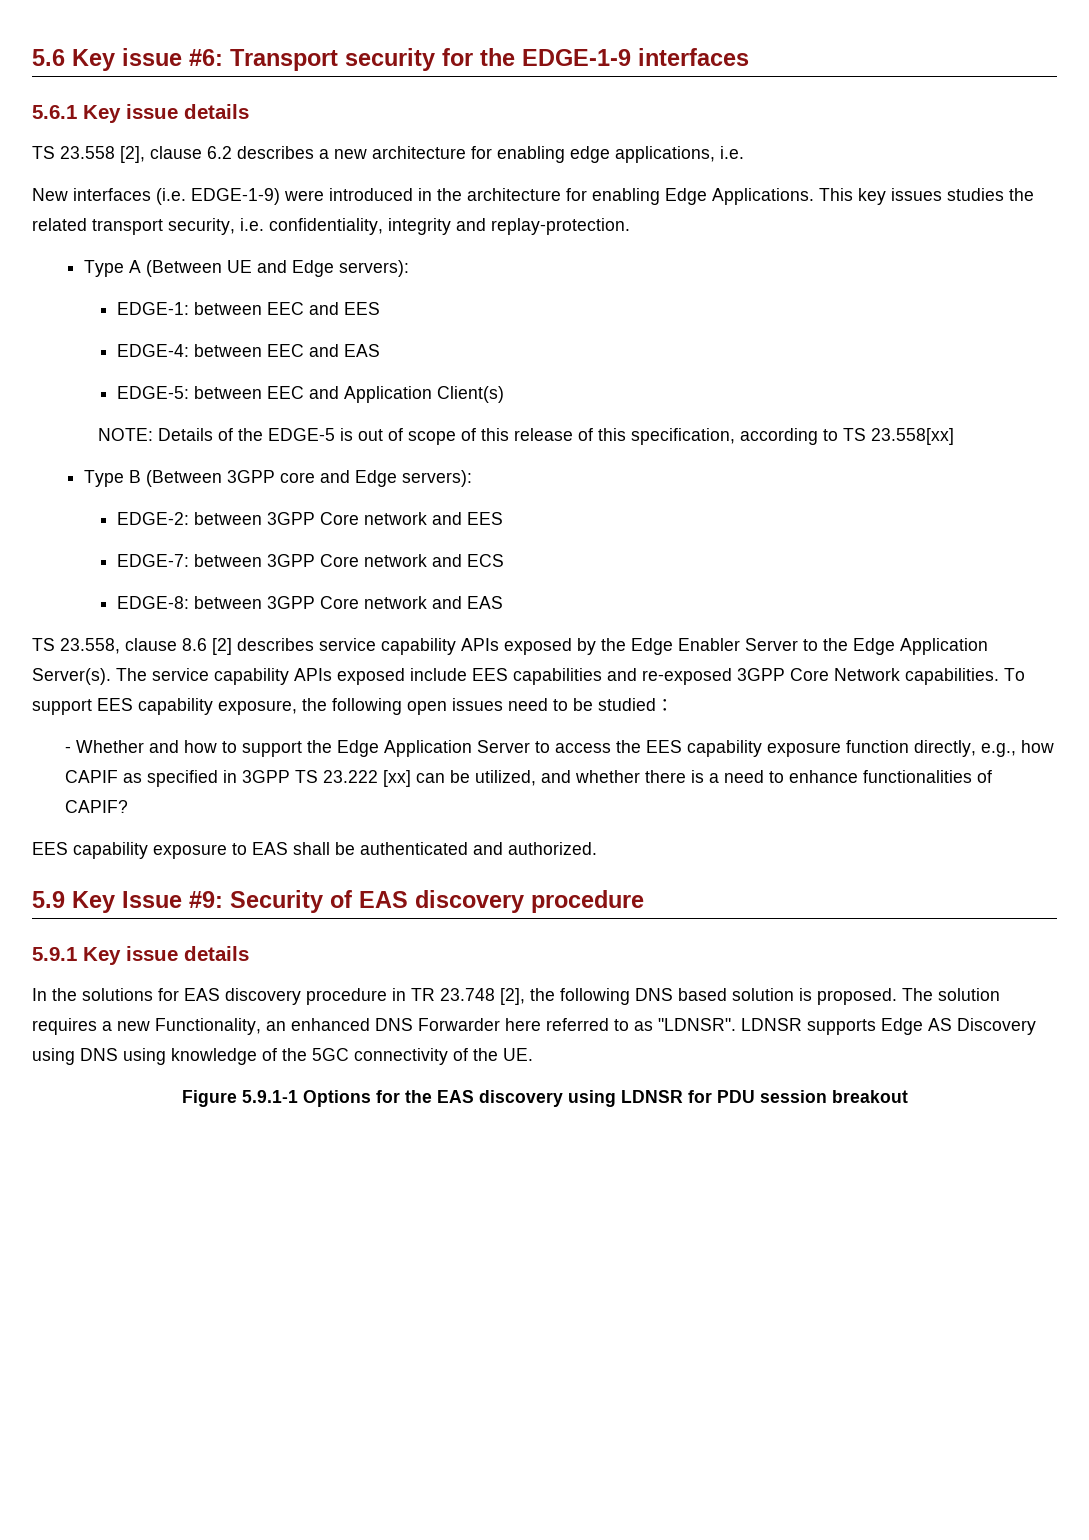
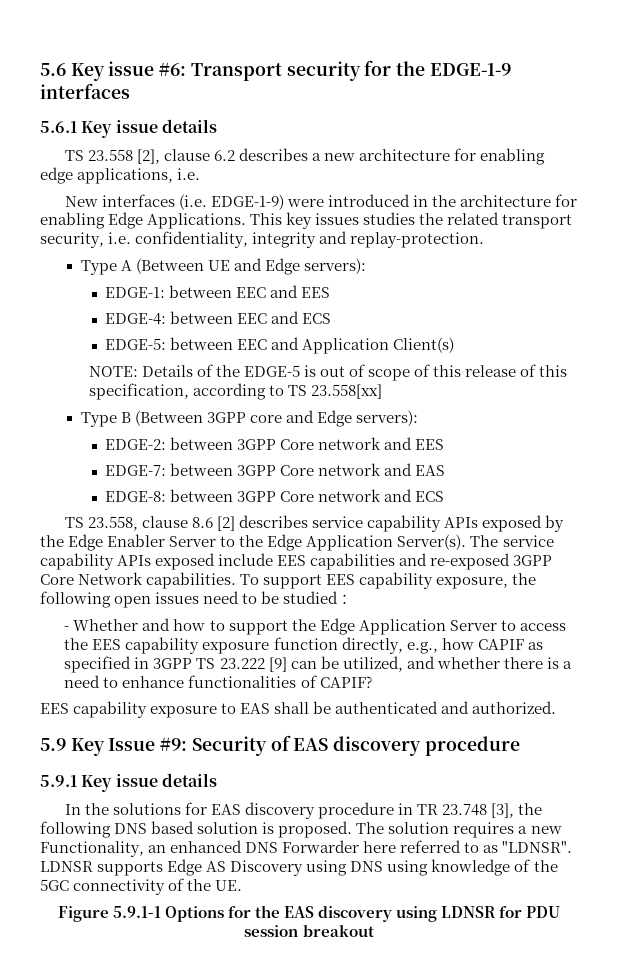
- EDGE-4: between EEC and EAS
+ EDGE-4: between EEC and ECS
- EDGE-7: between 3GPP Core network and ECS
+ EDGE-7: between 3GPP Core network and EAS
- EDGE-8: between 3GPP Core network and EAS
+ EDGE-8: between 3GPP Core network and ECS
- - Whether and how to support the Edge Application Server to access the EES capability exposure function directly, e.g., how CAPIF as specified in 3GPP TS 23.222 [xx] can be utilized, and whether there is a need to enhance functionalities of CAPIF?
+ - Whether and how to support the Edge Application Server to access the EES capability exposure function directly, e.g., how CAPIF as specified in 3GPP TS 23.222 [9] can be utilized, and whether there is a need to enhance functionalities of CAPIF?
- In the solutions for EAS discovery procedure in TR 23.748 [2], the following DNS based solution is proposed.
+ In the solutions for EAS discovery procedure in TR 23.748 [3], the following DNS based solution is proposed.

